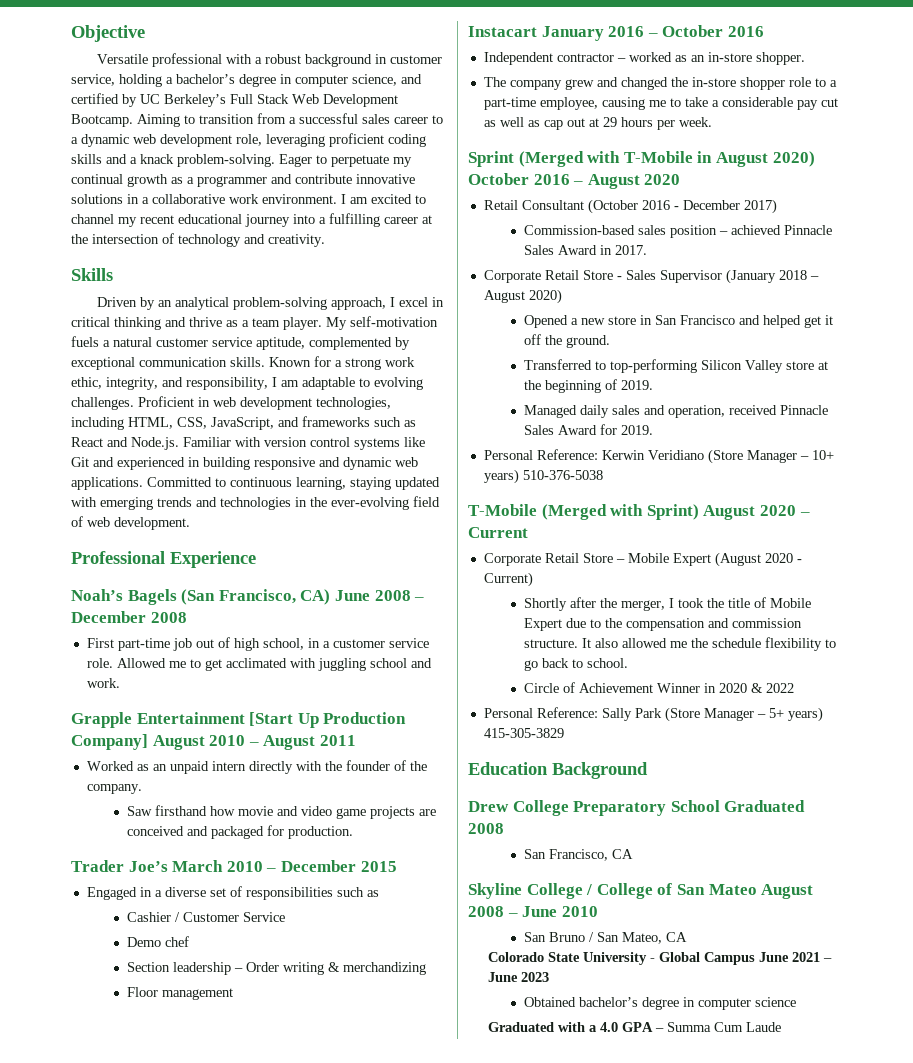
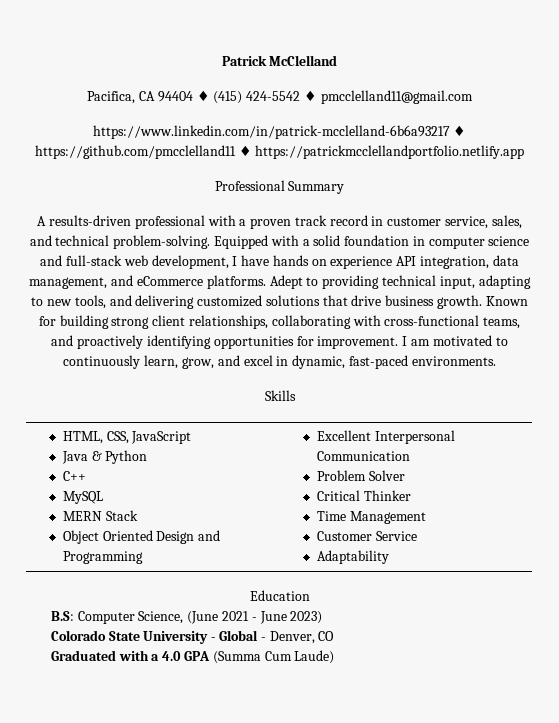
- Objective
- Versatile professional with a robust background in customer service, holding a bachelor’s degree in computer science, and certified by UC Berkeley’s Full Stack Web Development Bootcamp. Aiming to transition from a successful sales career to a dynamic web development role, leveraging proficient coding skills and a knack problem-solving. Eager to perpetuate my continual growth as a programmer and contribute innovative solutions in a collaborative work environment. I am excited to channel my recent educational journey into a fulfilling career at the intersection of technology and creativity.
+ Patrick McClelland
+ Pacifica, CA 94404 ♦ (415) 424-5542 ♦ pmcclelland11@gmail.com
+ https://www.linkedin.com/in/patrick-mcclelland-6b6a93217 ♦ https://github.com/pmcclelland11 ♦ https://patrickmcclellandportfolio.netlify.app
+ Professional Summary
+ A results-driven professional with a proven track record in customer service, sales, and technical problem-solving. Equipped with a solid foundation in computer science and full-stack web development, I have hands on experience API integration, data management, and eCommerce platforms. Adept to providing technical input, adapting to new tools, and delivering customized solutions that drive business growth. Known for building strong client relationships, collaborating with cross-functional teams, and proactively identifying opportunities for improvement. I am motivated to continuously learn, grow, and excel in dynamic, fast-paced environments.
  Skills
- Driven by an analytical problem-solving approach, I excel in critical thinking and thrive as a team player. My self-motivation fuels a natural customer service aptitude, complemented by exceptional communication skills. Known for a strong work ethic, integrity, and responsibility, I am adaptable to evolving challenges. Proficient in web development technologies, including HTML, CSS, JavaScript, and frameworks such as React and Node.js. Familiar with version control systems like Git and experienced in building responsive and dynamic web applications. Committed to continuous learning, staying updated with emerging trends and technologies in the ever-evolving field of web development.
- Professional Experience
- Noah’s Bagels (San Francisco, CA) June 2008 – December 2008
- First part-time job out of high school, in a customer service role. Allowed me to get acclimated with juggling school and work.
- Grapple Entertainment [Start Up Production Company] August 2010 – August 2011
- Worked as an unpaid intern directly with the founder of the company.
- Saw firsthand how movie and video game projects are conceived and packaged for production.
- Trader Joe’s March 2010 – December 2015
- Engaged in a diverse set of responsibilities such as
- Cashier / Customer Service
- Demo chef
- Section leadership – Order writing & merchandizing
- Floor management
- Instacart January 2016 – October 2016
- Independent contractor – worked as an in-store shopper.
- The company grew and changed the in-store shopper role to a part-time employee, causing me to take a considerable pay cut as well as cap out at 29 hours per week.
- Sprint (Merged with T-Mobile in August 2020) October 2016 – August 2020
- Retail Consultant (October 2016 - December 2017)
- Commission-based sales position – achieved Pinnacle Sales Award in 2017.
- Corporate Retail Store - Sales Supervisor (January 2018 – August 2020)
- Opened a new store in San Francisco and helped get it off the ground.
- Transferred to top-performing Silicon Valley store at the beginning of 2019.
- Managed daily sales and operation, received Pinnacle Sales Award for 2019.
- Personal Reference: Kerwin Veridiano (Store Manager – 10+ years) 510-376-5038
- T-Mobile (Merged with Sprint) August 2020 – Current
- Corporate Retail Store – Mobile Expert (August 2020 - Current)
- Shortly after the merger, I took the title of Mobile Expert due to the compensation and commission structure. It also allowed me the schedule flexibility to go back to school.
- Circle of Achievement Winner in 2020 & 2022
- Personal Reference: Sally Park (Store Manager – 5+ years) 415-305-3829
- Education Background
- Drew College Preparatory School Graduated 2008
- San Francisco, CA
- Skyline College / College of San Mateo August 2008 – June 2010
- San Bruno / San Mateo, CA
+ HTML, CSS, JavaScript
+ Java & Python
+ C++
+ MySQL
+ MERN Stack
+ Object Oriented Design and Programming | Excellent Interpersonal Communication
+ Problem Solver
+ Critical Thinker
+ Time Management
+ Customer Service
+ Adaptability
+ Education
+ B.S: Computer Science, (June 2021 - June 2023)
- Colorado State University - Global Campus June 2021 – June 2023
- Obtained bachelor’s degree in computer science
+ Colorado State University - Global - Denver, CO
- Graduated with a 4.0 GPA – Summa Cum Laude
+ Graduated with a 4.0 GPA (Summa Cum Laude)

